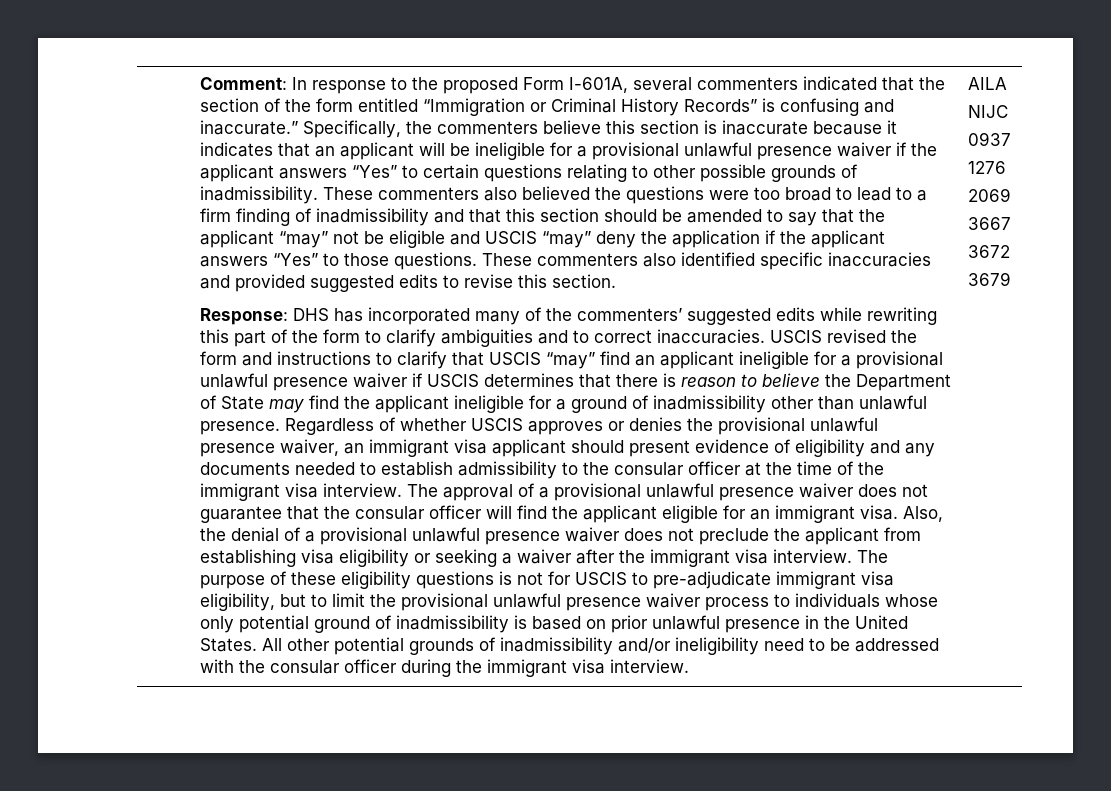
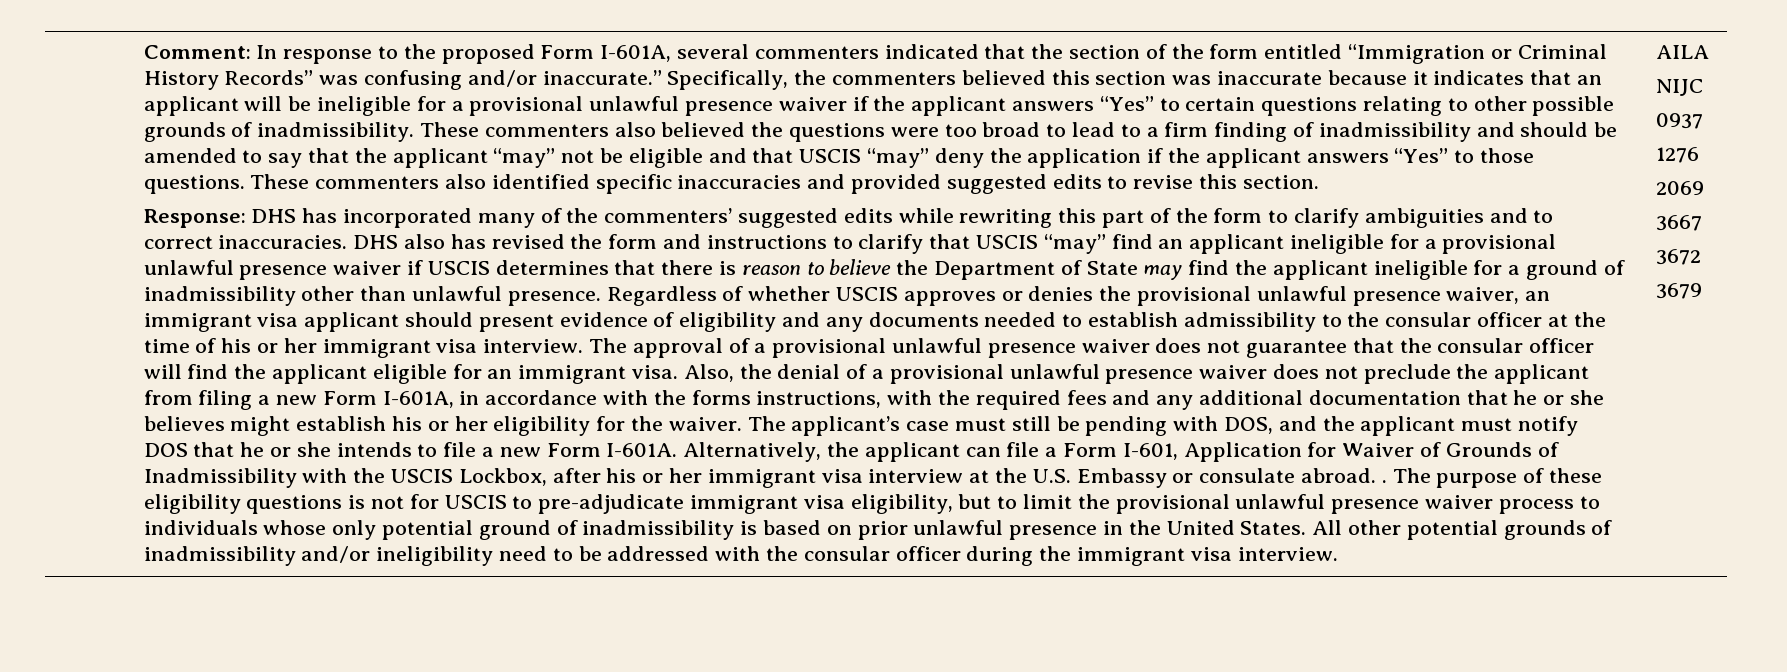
- Comment: In response to the proposed Form I-601A, several commenters indicated that the section of the form entitled “Immigration or Criminal History Records” is confusing and inaccurate.”
+ Comment: In response to the proposed Form I-601A, several commenters indicated that the section of the form entitled “Immigration or Criminal History Records” was confusing and/or inaccurate.”
- Specifically, the commenters believe this section is inaccurate because it indicates that an applicant will be ineligible for a provisional unlawful presence waiver if the applicant answers “Yes” to certain questions relating to other possible grounds of inadmissibility.
+ Specifically, the commenters believed this section was inaccurate because it indicates that an applicant will be ineligible for a provisional unlawful presence waiver if the applicant answers “Yes” to certain questions relating to other possible grounds of inadmissibility.
- These commenters also believed the questions were too broad to lead to a firm finding of inadmissibility and that this section should be amended to say that the applicant “may” not be eligible and USCIS “may” deny the application if the applicant answers “Yes” to those questions.
+ These commenters also believed the questions were too broad to lead to a firm finding of inadmissibility and should be amended to say that the applicant “may” not be eligible and that USCIS “may” deny the application if the applicant answers “Yes” to those questions.
- USCIS revised the form and instructions to clarify that USCIS “may” find an applicant ineligible for a provisional unlawful presence waiver if USCIS determines that there is reason to believe the Department of State may find the applicant ineligible for a ground of inadmissibility other than unlawful presence.
+ DHS also has revised the form and instructions to clarify that USCIS “may” find an applicant ineligible for a provisional unlawful presence waiver if USCIS determines that there is reason to believe the Department of State may find the applicant ineligible for a ground of inadmissibility other than unlawful presence.
- Regardless of whether USCIS approves or denies the provisional unlawful presence waiver, an immigrant visa applicant should present evidence of eligibility and any documents needed to establish admissibility to the consular officer at the time of the immigrant visa interview.
+ Regardless of whether USCIS approves or denies the provisional unlawful presence waiver, an immigrant visa applicant should present evidence of eligibility and any documents needed to establish admissibility to the consular officer at the time of his or her immigrant visa interview.
- Also, the denial of a provisional unlawful presence waiver does not preclude the applicant from establishing visa eligibility or seeking a waiver after the immigrant visa interview.
+ Also, the denial of a provisional unlawful presence waiver does not preclude the applicant from filing a new Form I-601A, in accordance with the forms instructions, with the required fees and any additional documentation that he or she believes might establish his or her eligibility for the waiver. The applicant’s case must still be pending with DOS, and the applicant must notify DOS that he or she intends to file a new Form I-601A. Alternatively, the applicant can file a Form I-601, Application for Waiver of Grounds of Inadmissibility with the USCIS Lockbox, after his or her immigrant visa interview at the U.S. Embassy or consulate abroad. .

